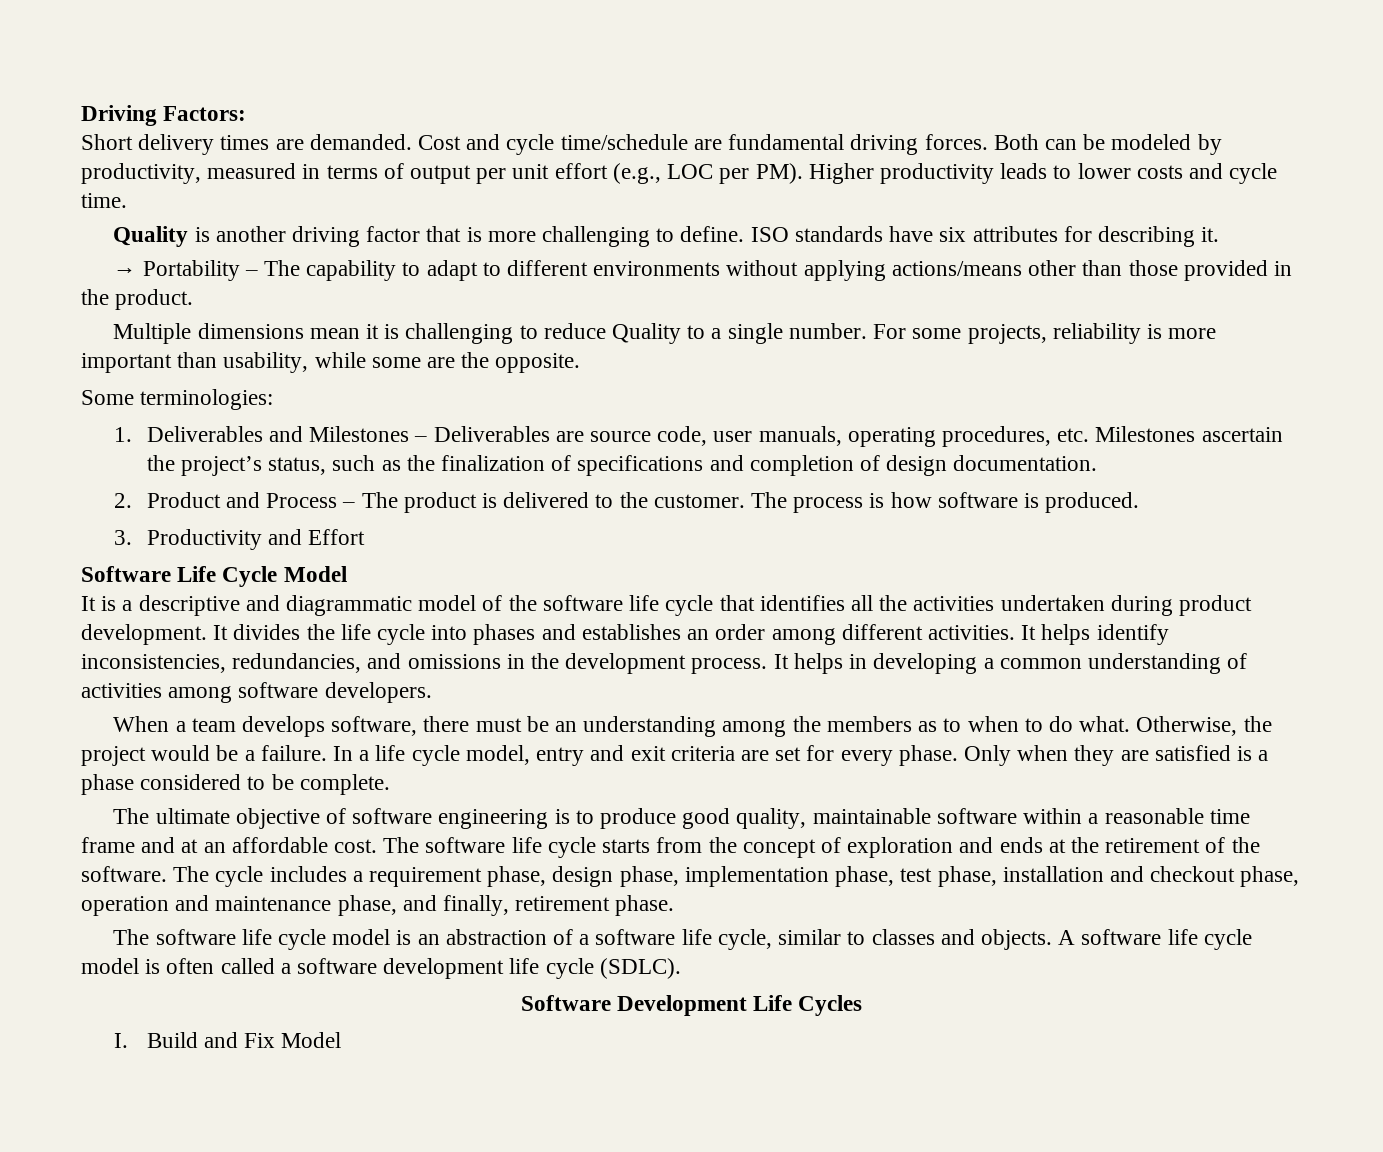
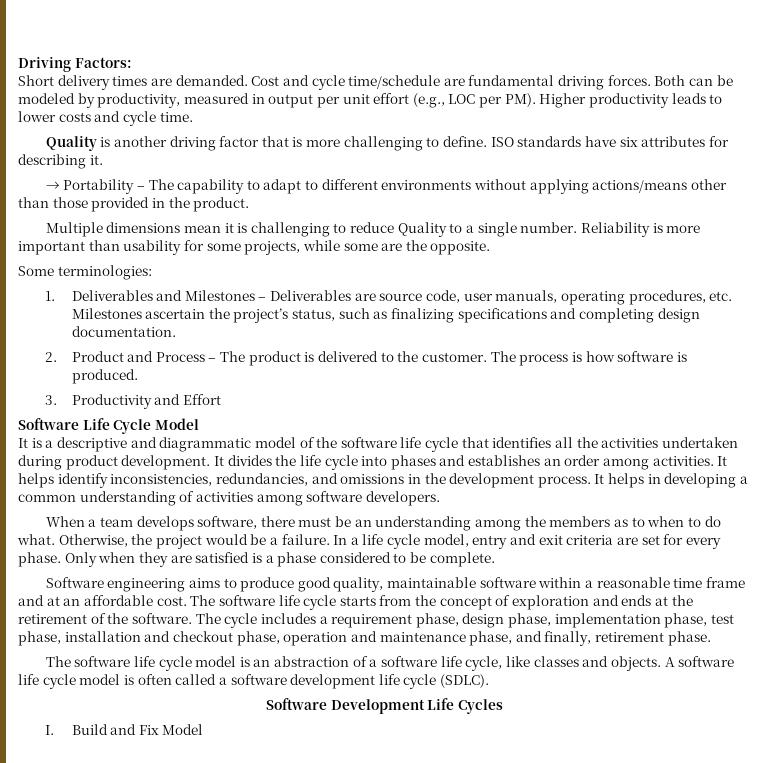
- Both can be modeled by productivity, measured in terms of output per unit effort (e.g., LOC per PM). Higher productivity leads to lower costs and cycle time.
+ Both can be modeled by productivity, measured in output per unit effort (e.g., LOC per PM). Higher productivity leads to lower costs and cycle time.
- For some projects, reliability is more important than usability, while some are the opposite.
+ Reliability is more important than usability for some projects, while some are the opposite.
- 1. Deliverables and Milestones – Deliverables are source code, user manuals, operating procedures, etc. Milestones ascertain the project’s status, such as the finalization of specifications and completion of design documentation.
+ 1. Deliverables and Milestones – Deliverables are source code, user manuals, operating procedures, etc. Milestones ascertain the project’s status, such as finalizing specifications and completing design documentation.
- It divides the life cycle into phases and establishes an order among different activities.
+ It divides the life cycle into phases and establishes an order among activities.
- The ultimate objective of software engineering is to produce good quality, maintainable software within a reasonable time frame and at an affordable cost.
+ Software engineering aims to produce good quality, maintainable software within a reasonable time frame and at an affordable cost.
- The software life cycle model is an abstraction of a software life cycle, similar to classes and objects.
+ The software life cycle model is an abstraction of a software life cycle, like classes and objects.

